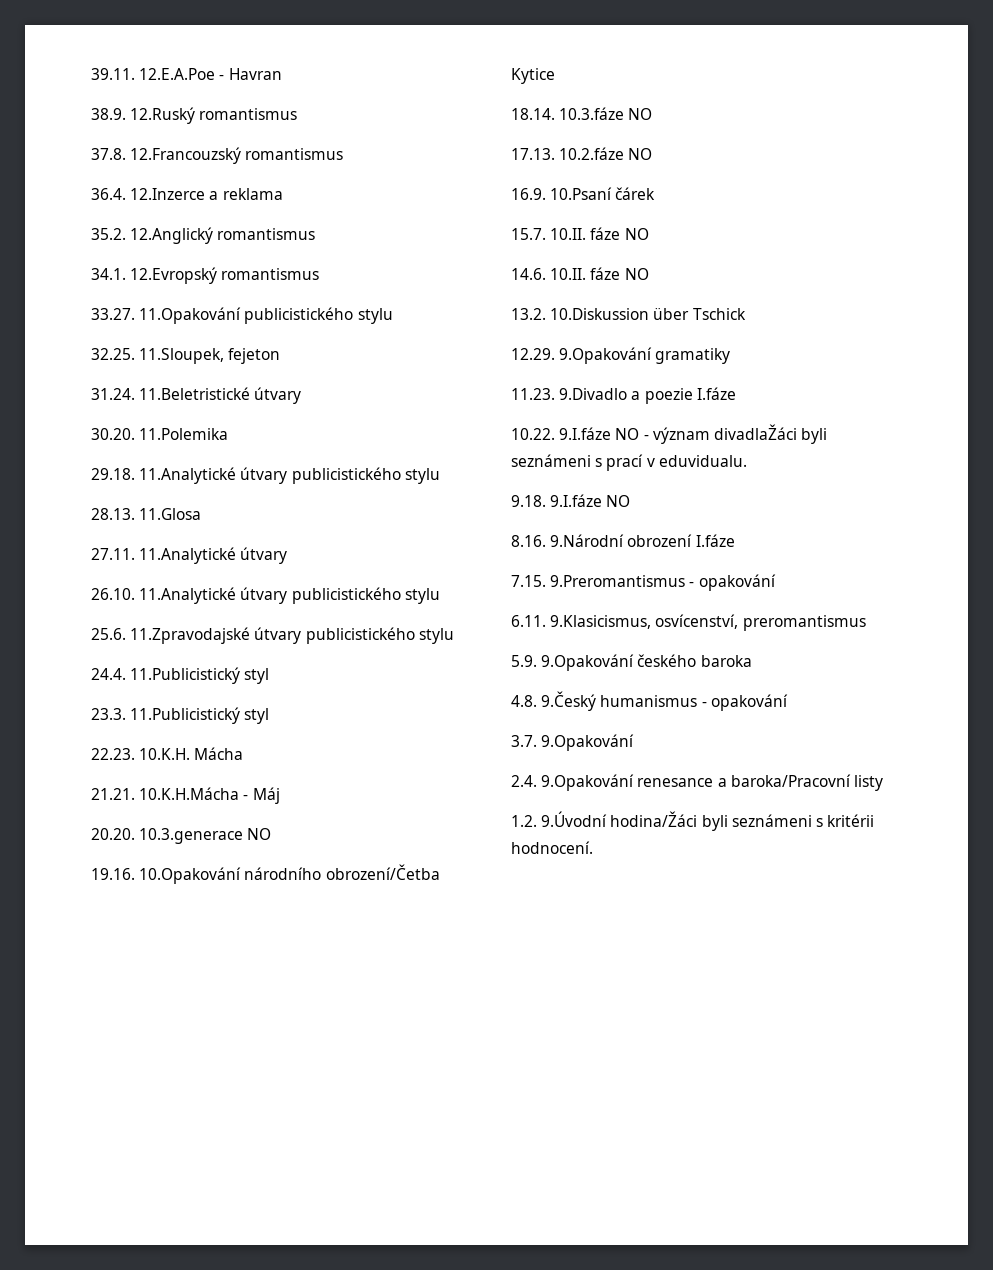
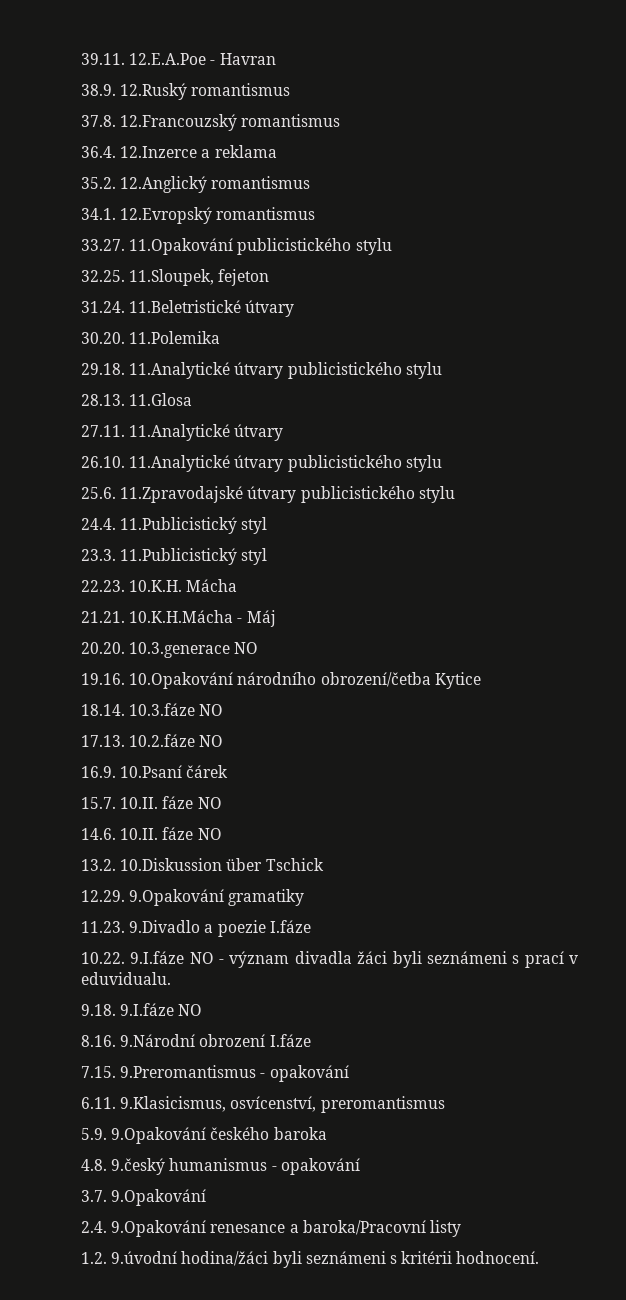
- 19.16. 10.Opakování národního obrození/Četba Kytice
+ 19.16. 10.Opakování národního obrození/četba Kytice
- 10.22. 9.I.fáze NO - význam divadlaŽáci byli seznámeni s prací v eduvidualu.
+ 10.22. 9.I.fáze NO - význam divadla žáci byli seznámeni s prací v eduvidualu.
- 4.8. 9.Český humanismus - opakování
+ 4.8. 9.český humanismus - opakování
- 1.2. 9.Úvodní hodina/Žáci byli seznámeni s kritérii hodnocení.
+ 1.2. 9.úvodní hodina/žáci byli seznámeni s kritérii hodnocení.

